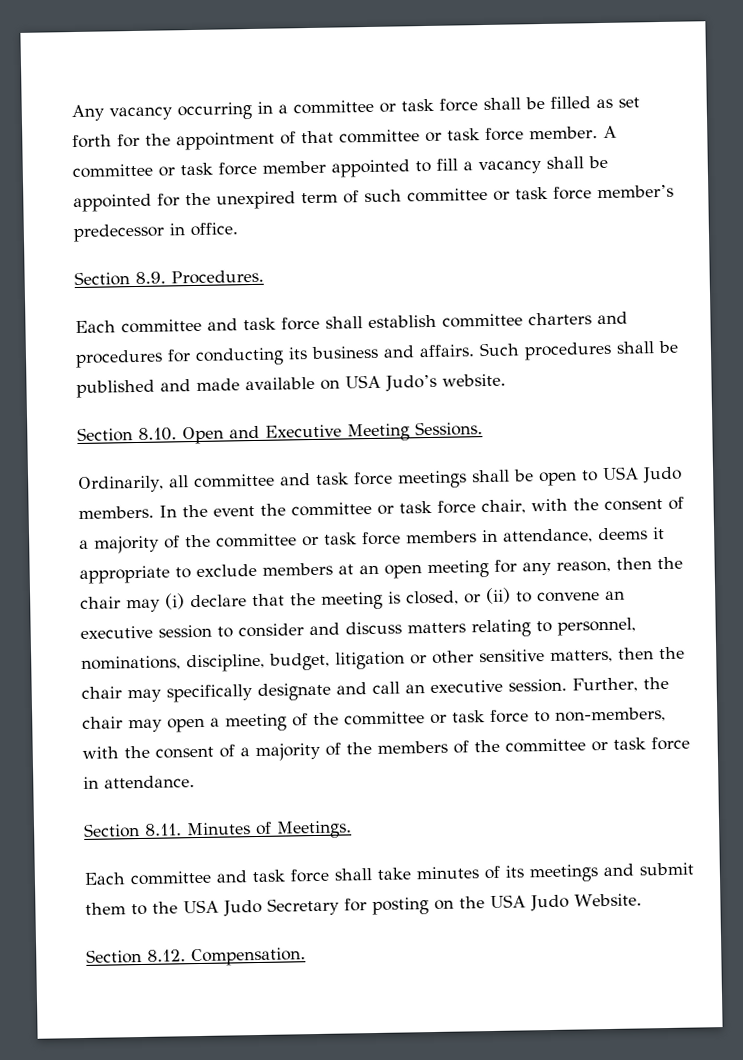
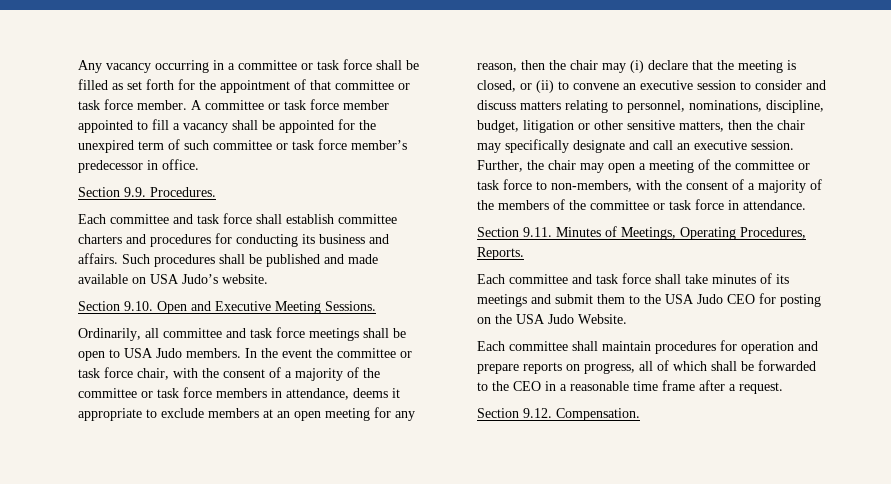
- Section 8.9. Procedures.
+ Section 9.9. Procedures.
- Section 8.10. Open and Executive Meeting Sessions.
+ Section 9.10. Open and Executive Meeting Sessions.
- Section 8.11. Minutes of Meetings.
+ Section 9.11. Minutes of Meetings, Operating Procedures, Reports.
- Each committee and task force shall take minutes of its meetings and submit them to the USA Judo Secretary for posting on the USA Judo Website.
+ Each committee and task force shall take minutes of its meetings and submit them to the USA Judo CEO for posting on the USA Judo Website.
- Section 8.12. Compensation.
+ Each committee shall maintain procedures for operation and prepare reports on progress, all of which shall be forwarded to the CEO in a reasonable time frame after a request.
+ Section 9.12. Compensation.

